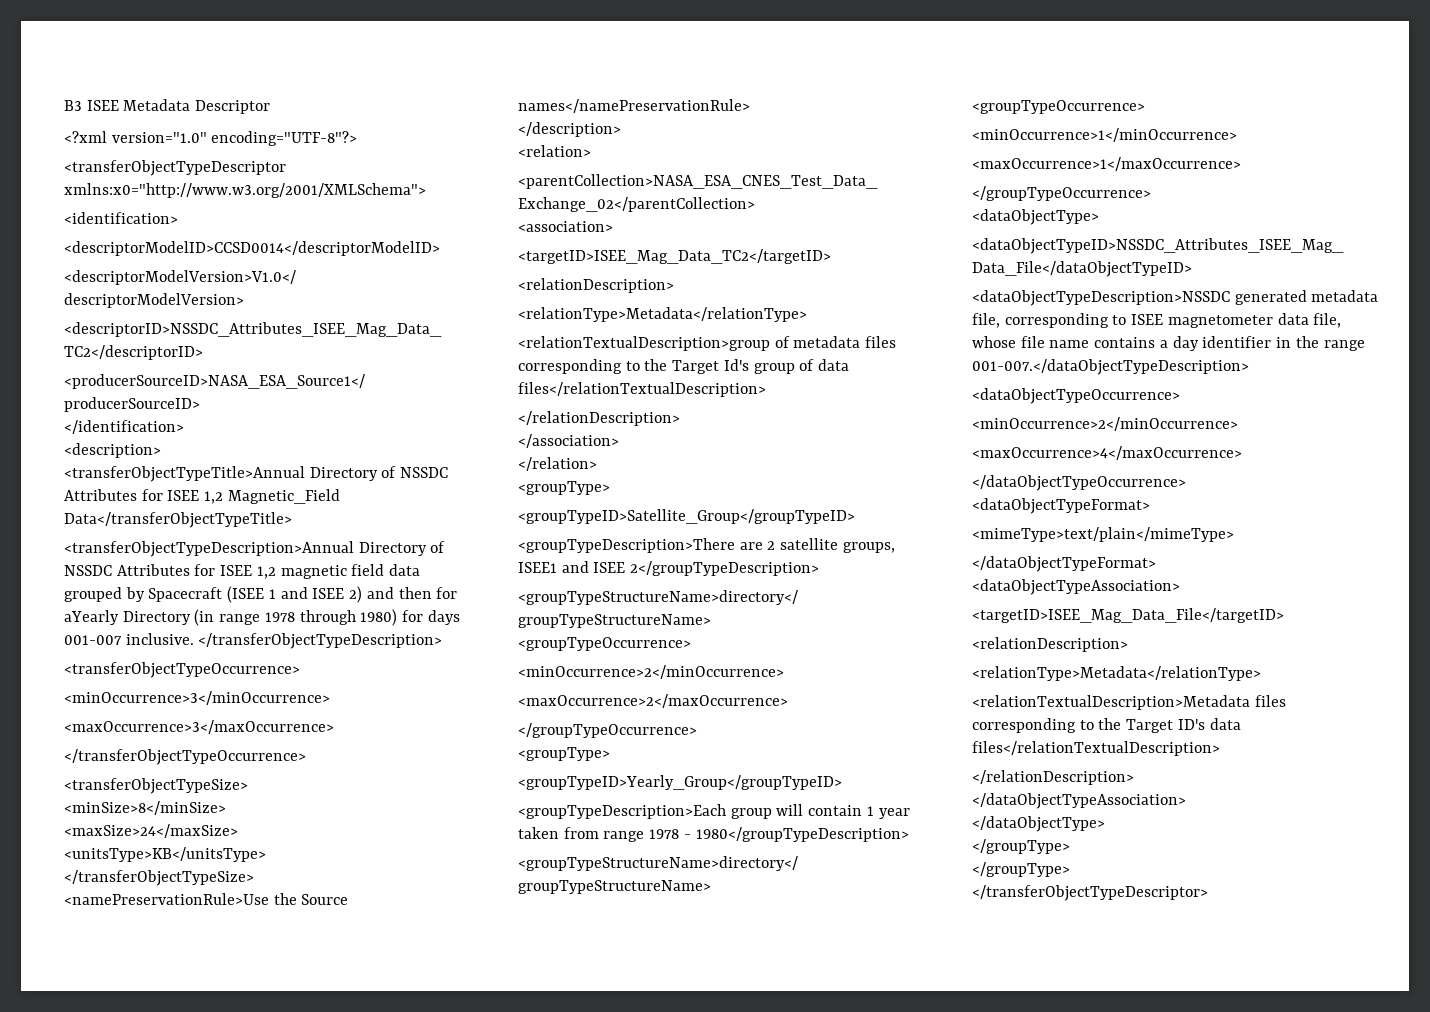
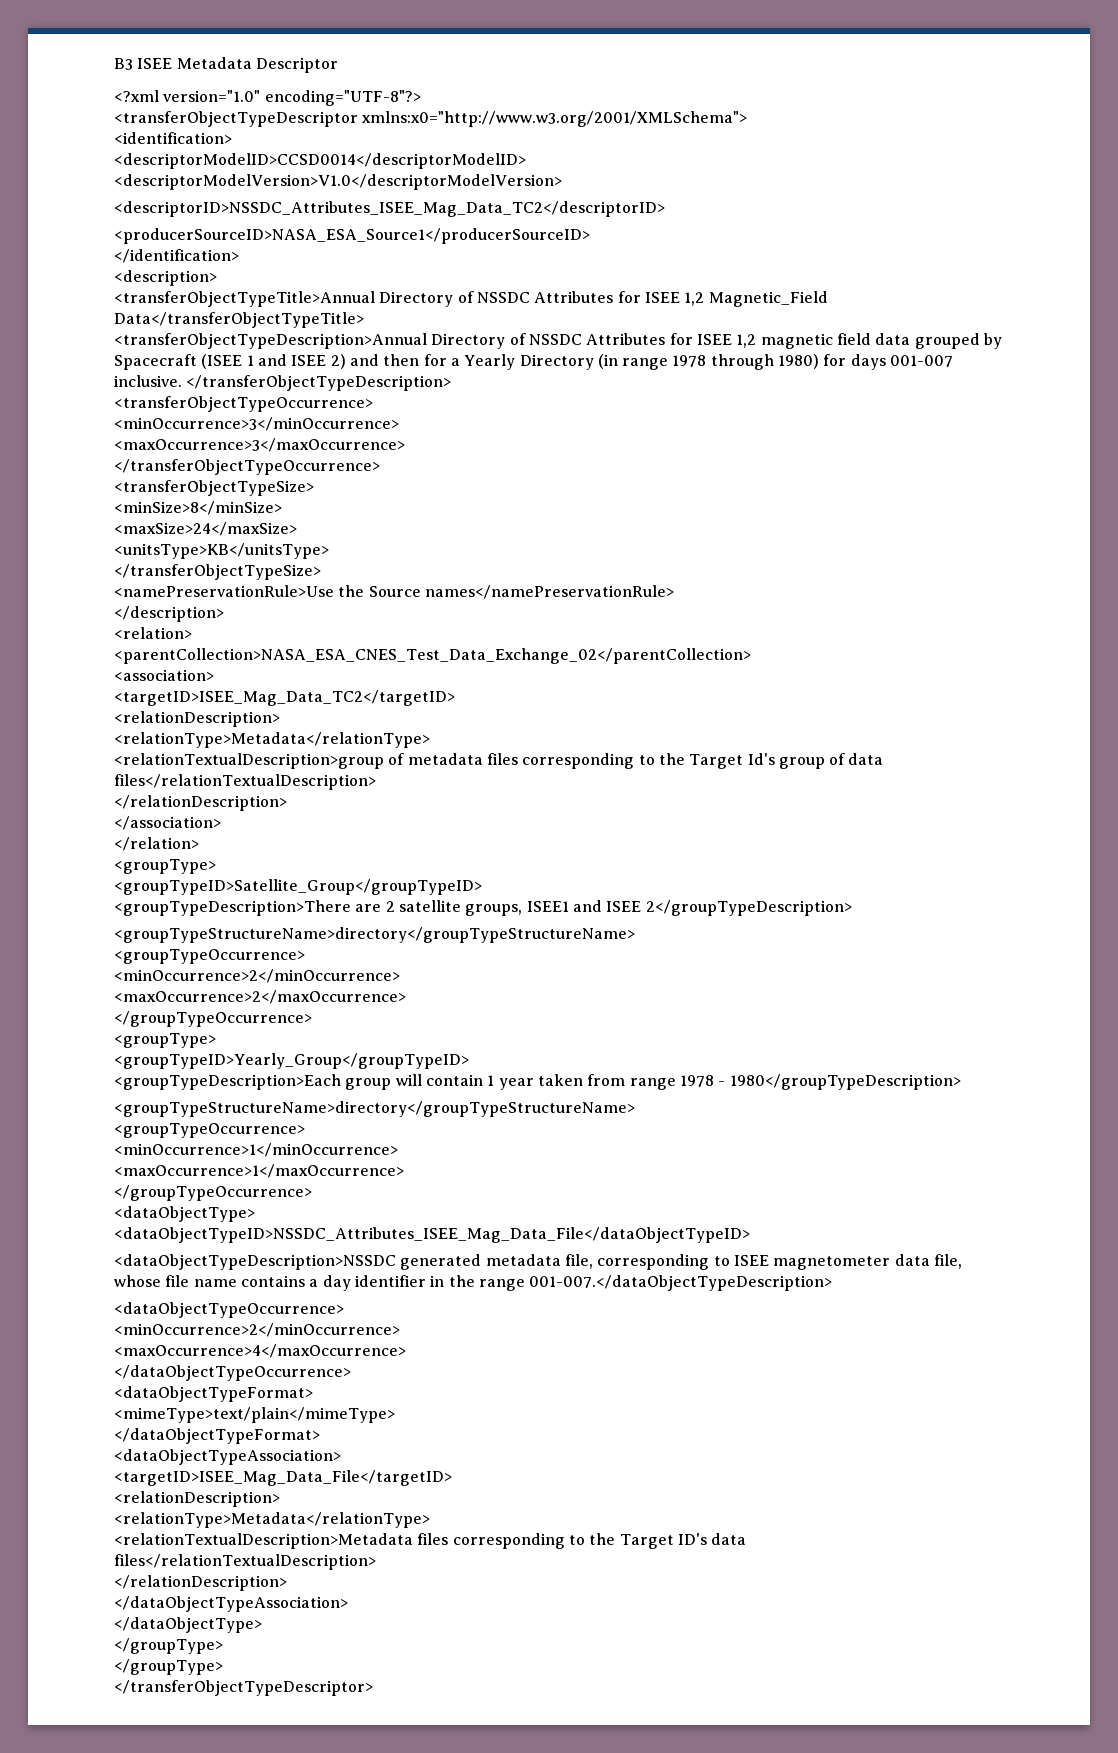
- <transferObjectTypeDescription>Annual Directory of NSSDC Attributes for ISEE 1,2 magnetic field data grouped by Spacecraft (ISEE 1 and ISEE 2) and then for aYearly Directory (in range 1978 through 1980) for days 001-007 inclusive.
+ <transferObjectTypeDescription>Annual Directory of NSSDC Attributes for ISEE 1,2 magnetic field data grouped by Spacecraft (ISEE 1 and ISEE 2) and then for a Yearly Directory (in range 1978 through 1980) for days 001-007 inclusive.

